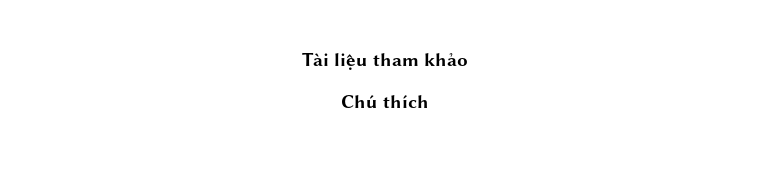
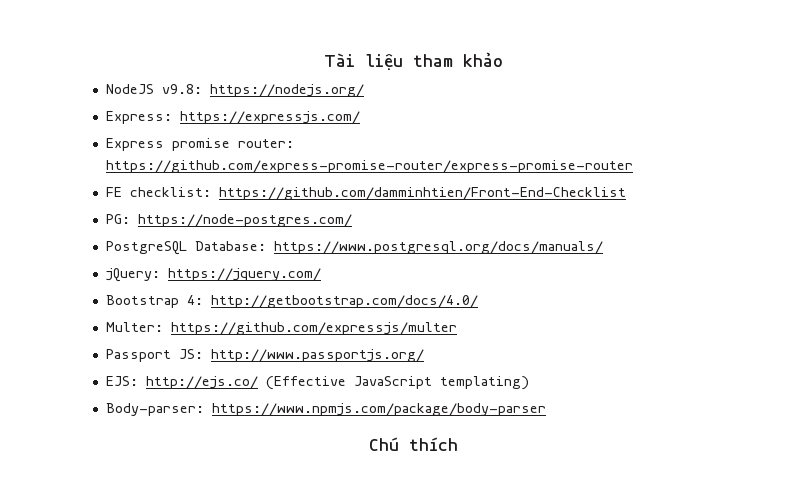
+ NodeJS v9.8: https://nodejs.org/
+ Express: https://expressjs.com/
+ Express promise router: https://github.com/express-promise-router/express-promise-router
+ FE checklist: https://github.com/damminhtien/Front-End-Checklist
+ PG: https://node-postgres.com/
+ PostgreSQL Database: https://www.postgresql.org/docs/manuals/
+ jQuery: https://jquery.com/
+ Bootstrap 4: http://getbootstrap.com/docs/4.0/
+ Multer: https://github.com/expressjs/multer
+ Passport JS: http://www.passportjs.org/
+ EJS: http://ejs.co/ (Effective JavaScript templating)
+ Body-parser: https://www.npmjs.com/package/body-parser

